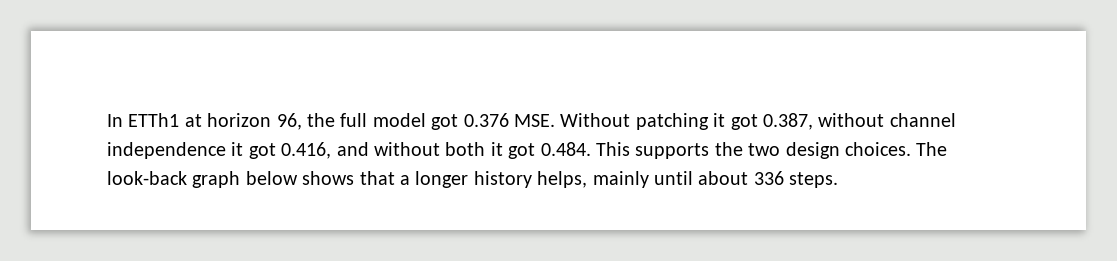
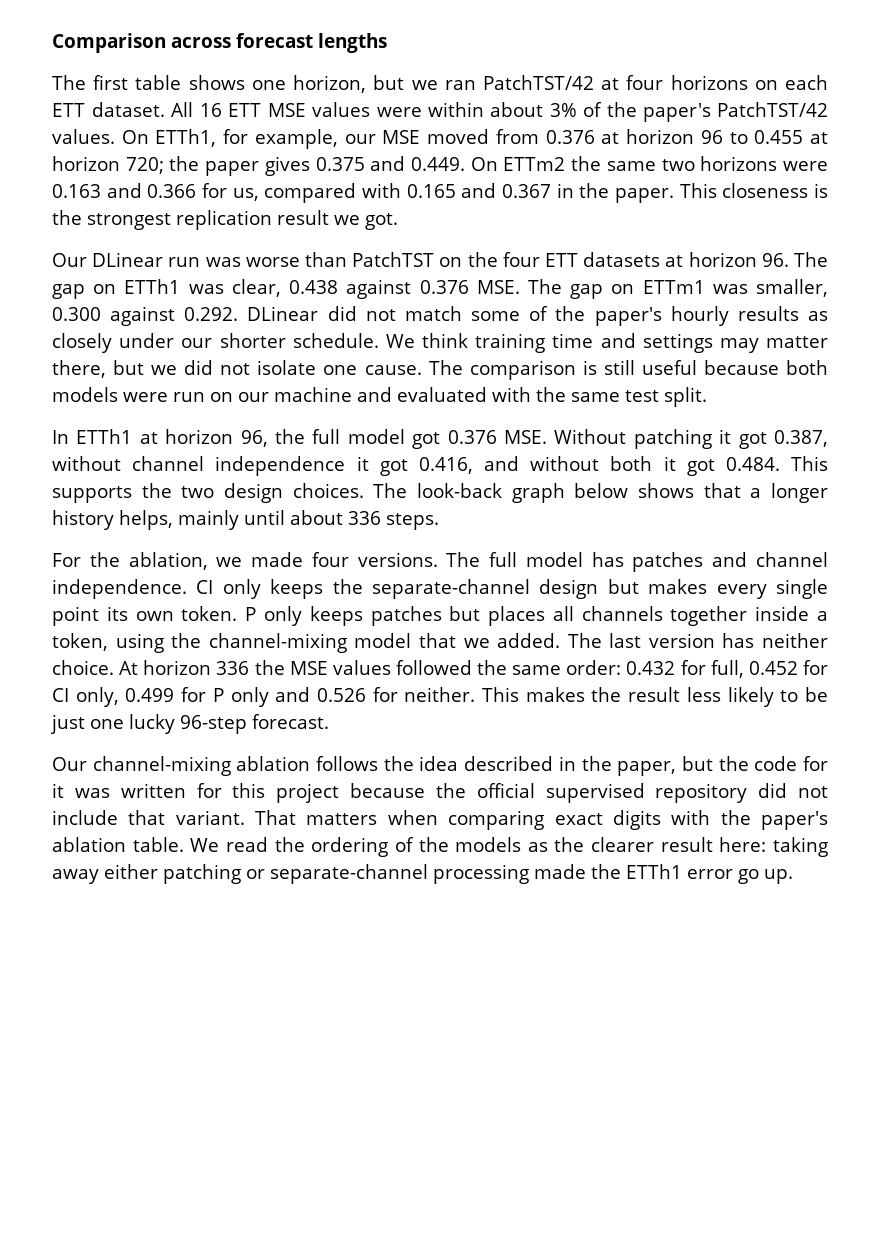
+ Comparison across forecast lengths
+ The first table shows one horizon, but we ran PatchTST/42 at four horizons on each ETT dataset. All 16 ETT MSE values were within about 3% of the paper's PatchTST/42 values. On ETTh1, for example, our MSE moved from 0.376 at horizon 96 to 0.455 at horizon 720; the paper gives 0.375 and 0.449. On ETTm2 the same two horizons were 0.163 and 0.366 for us, compared with 0.165 and 0.367 in the paper. This closeness is the strongest replication result we got.
+ Our DLinear run was worse than PatchTST on the four ETT datasets at horizon 96. The gap on ETTh1 was clear, 0.438 against 0.376 MSE. The gap on ETTm1 was smaller, 0.300 against 0.292. DLinear did not match some of the paper's hourly results as closely under our shorter schedule. We think training time and settings may matter there, but we did not isolate one cause. The comparison is still useful because both models were run on our machine and evaluated with the same test split.
+ For the ablation, we made four versions. The full model has patches and channel independence. CI only keeps the separate-channel design but makes every single point its own token. P only keeps patches but places all channels together inside a token, using the channel-mixing model that we added. The last version has neither choice. At horizon 336 the MSE values followed the same order: 0.432 for full, 0.452 for CI only, 0.499 for P only and 0.526 for neither. This makes the result less likely to be just one lucky 96-step forecast.
+ Our channel-mixing ablation follows the idea described in the paper, but the code for it was written for this project because the official supervised repository did not include that variant. That matters when comparing exact digits with the paper's ablation table. We read the ordering of the models as the clearer result here: taking away either patching or separate-channel processing made the ETTh1 error go up.

